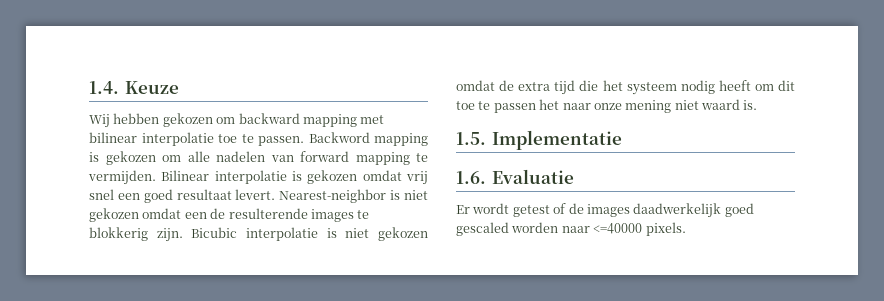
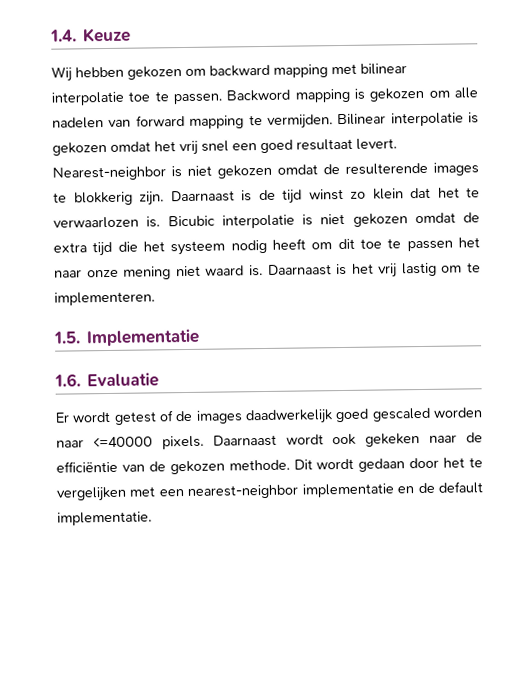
- Bilinear interpolatie is gekozen omdat vrij snel een goed resultaat levert.
+ Bilinear interpolatie is gekozen omdat het vrij snel een goed resultaat levert.
- Nearest-neighbor is niet gekozen omdat een de resulterende images te blokkerig zijn.
+ Nearest-neighbor is niet gekozen omdat de resulterende images te blokkerig zijn.
+ Daarnaast is de tijd winst zo klein dat het te verwaarlozen is.
+ Daarnaast is het vrij lastig om te implementeren.
+ Daarnaast wordt ook gekeken naar de efficiëntie van de gekozen methode. Dit wordt gedaan door het te vergelijken met een nearest-neighbor implementatie en de default implementatie.

